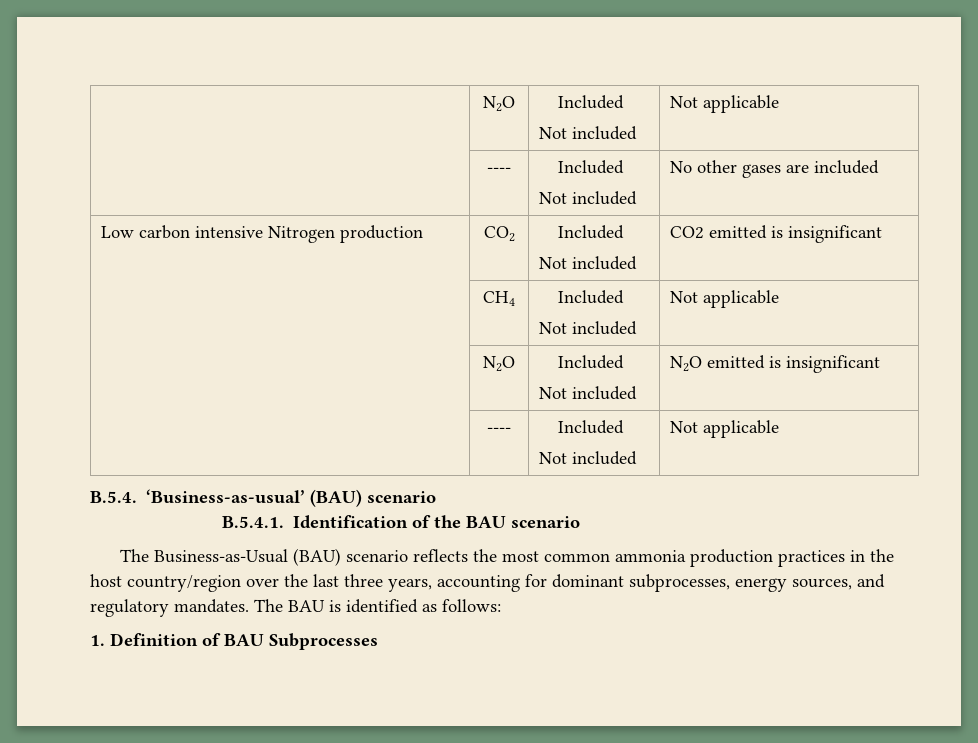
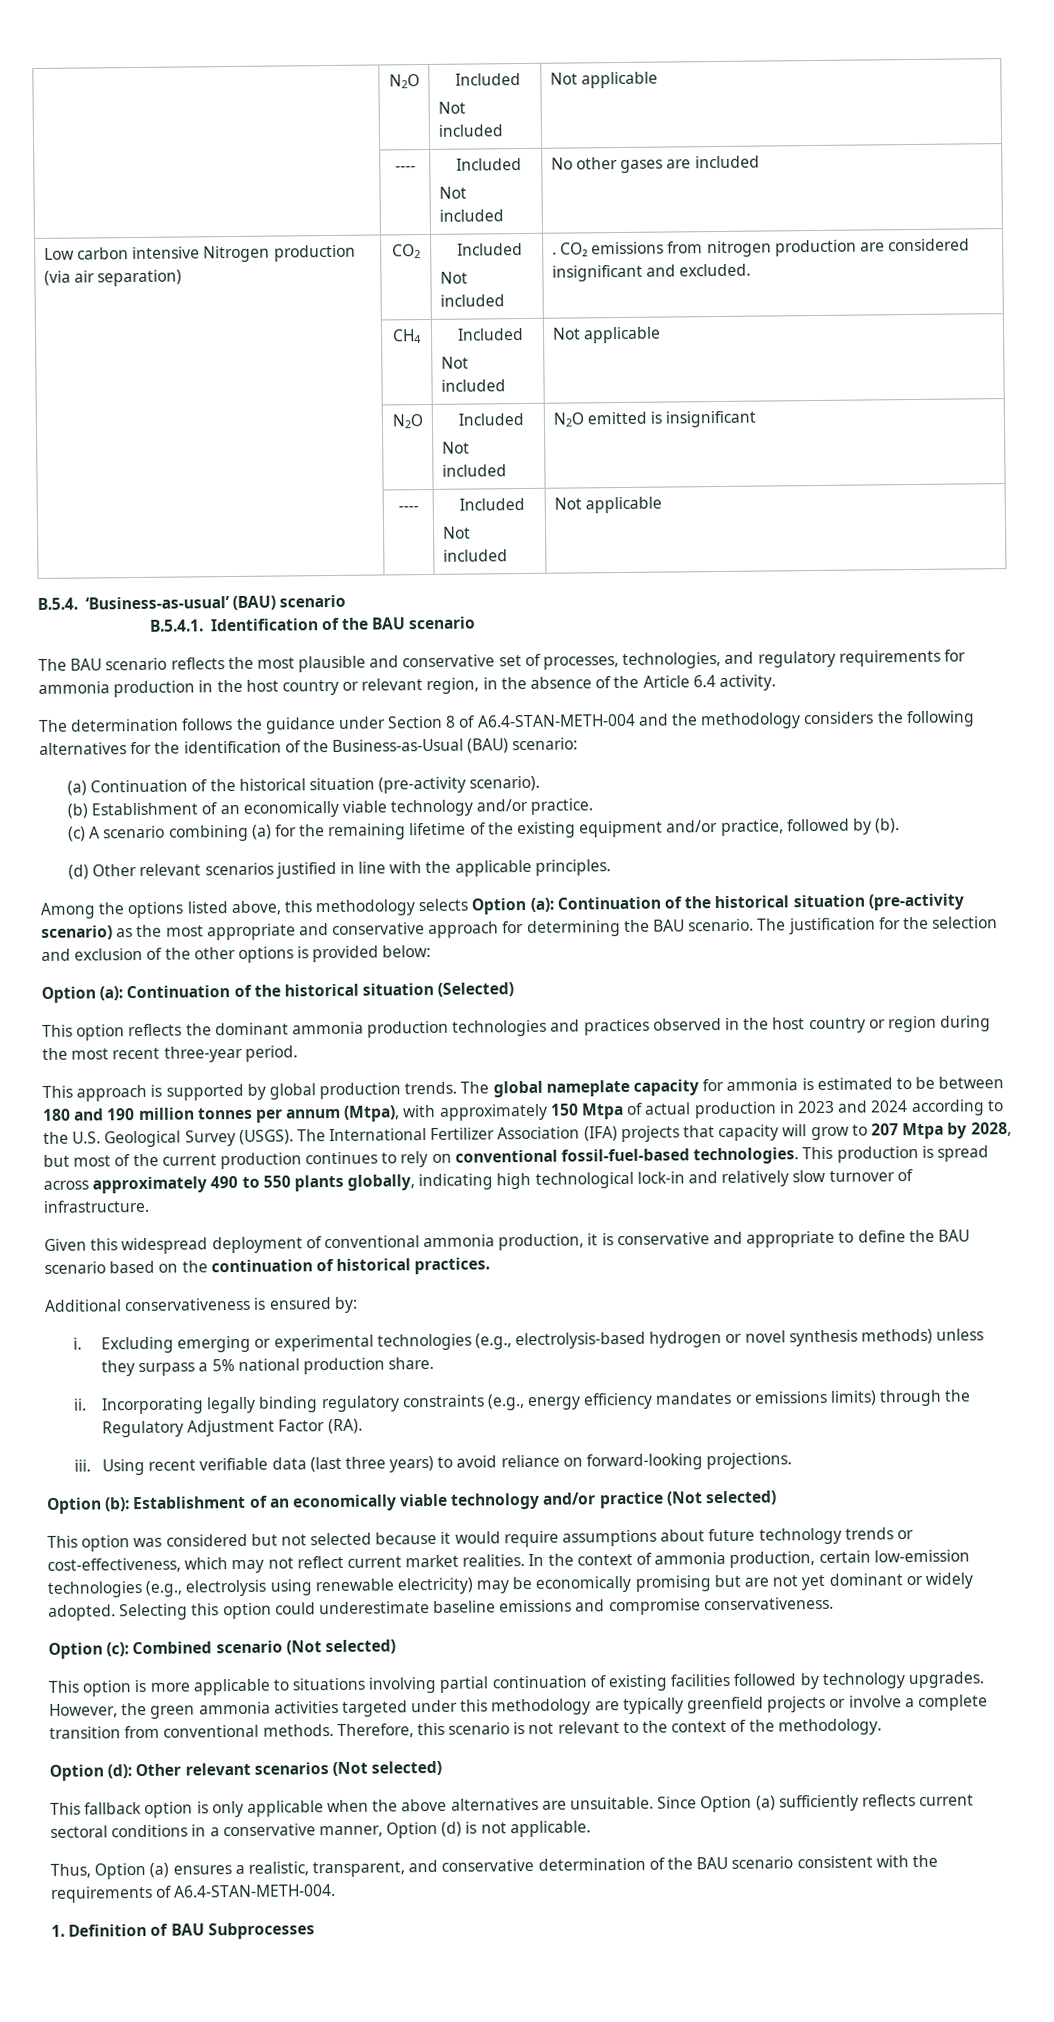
- Low carbon intensive Nitrogen production | CO2 | Included
- Not included | CO2 emitted is insignificant
+ Low carbon intensive Nitrogen production (via air separation) | CO2 | Included
+ Not included | . CO₂ emissions from nitrogen production are considered insignificant and excluded.
- The Business-as-Usual (BAU) scenario reflects the most common ammonia production practices in the host country/region over the last three years, accounting for dominant subprocesses, energy sources, and regulatory mandates. The BAU is identified as follows:
+ The BAU scenario reflects the most plausible and conservative set of processes, technologies, and regulatory requirements for ammonia production in the host country or relevant region, in the absence of the Article 6.4 activity.
+ The determination follows the guidance under Section 8 of A6.4-STAN-METH-004 and the methodology considers the following alternatives for the identification of the Business-as-Usual (BAU) scenario:
+ (a) Continuation of the historical situation (pre-activity scenario).
+ (b) Establishment of an economically viable technology and/or practice.
+ (c) A scenario combining (a) for the remaining lifetime of the existing equipment and/or practice, followed by (b).
+ (d) Other relevant scenarios justified in line with the applicable principles.
+ Among the options listed above, this methodology selects Option (a): Continuation of the historical situation (pre-activity scenario) as the most appropriate and conservative approach for determining the BAU scenario. The justification for the selection and exclusion of the other options is provided below:
+ Option (a): Continuation of the historical situation (Selected)
+ This option reflects the dominant ammonia production technologies and practices observed in the host country or region during the most recent three-year period.
+ This approach is supported by global production trends. The global nameplate capacity for ammonia is estimated to be between 180 and 190 million tonnes per annum (Mtpa), with approximately 150 Mtpa of actual production in 2023 and 2024 according to the U.S. Geological Survey (USGS). The International Fertilizer Association (IFA) projects that capacity will grow to 207 Mtpa by 2028, but most of the current production continues to rely on conventional fossil-fuel-based technologies. This production is spread across approximately 490 to 550 plants globally, indicating high technological lock-in and relatively slow turnover of infrastructure.
+ Given this widespread deployment of conventional ammonia production, it is conservative and appropriate to define the BAU scenario based on the continuation of historical practices.
+ Additional conservativeness is ensured by:
+ i. Excluding emerging or experimental technologies (e.g., electrolysis-based hydrogen or novel synthesis methods) unless they surpass a 5% national production share.
+ ii. Incorporating legally binding regulatory constraints (e.g., energy efficiency mandates or emissions limits) through the Regulatory Adjustment Factor (RA).
+ iii. Using recent verifiable data (last three years) to avoid reliance on forward-looking projections.
+ Option (b): Establishment of an economically viable technology and/or practice (Not selected)
+ This option was considered but not selected because it would require assumptions about future technology trends or cost-effectiveness, which may not reflect current market realities. In the context of ammonia production, certain low-emission technologies (e.g., electrolysis using renewable electricity) may be economically promising but are not yet dominant or widely adopted. Selecting this option could underestimate baseline emissions and compromise conservativeness.
+ Option (c): Combined scenario (Not selected)
+ This option is more applicable to situations involving partial continuation of existing facilities followed by technology upgrades. However, the green ammonia activities targeted under this methodology are typically greenfield projects or involve a complete transition from conventional methods. Therefore, this scenario is not relevant to the context of the methodology.
+ Option (d): Other relevant scenarios (Not selected)
+ This fallback option is only applicable when the above alternatives are unsuitable. Since Option (a) sufficiently reflects current sectoral conditions in a conservative manner, Option (d) is not applicable.
+ Thus, Option (a) ensures a realistic, transparent, and conservative determination of the BAU scenario consistent with the requirements of A6.4-STAN-METH-004.

